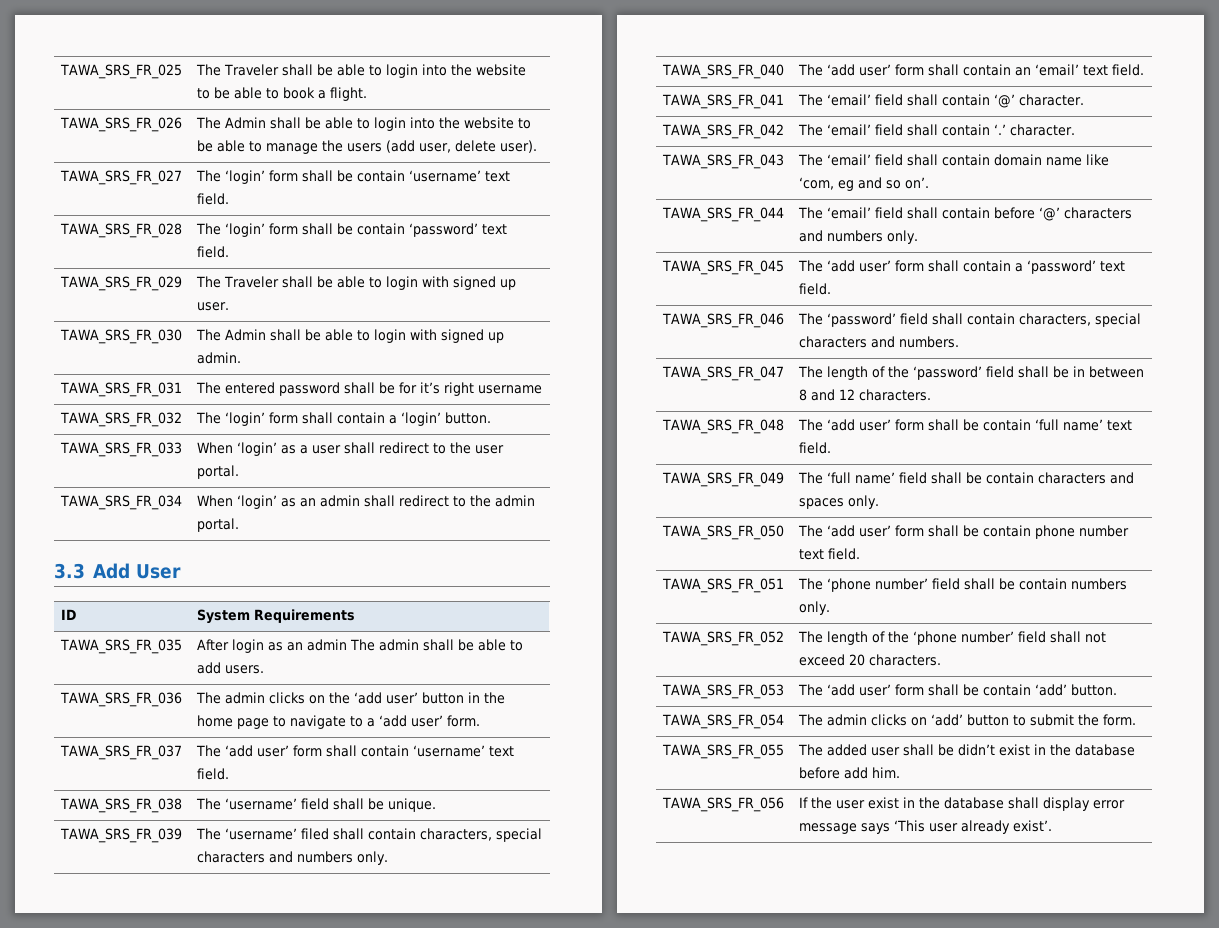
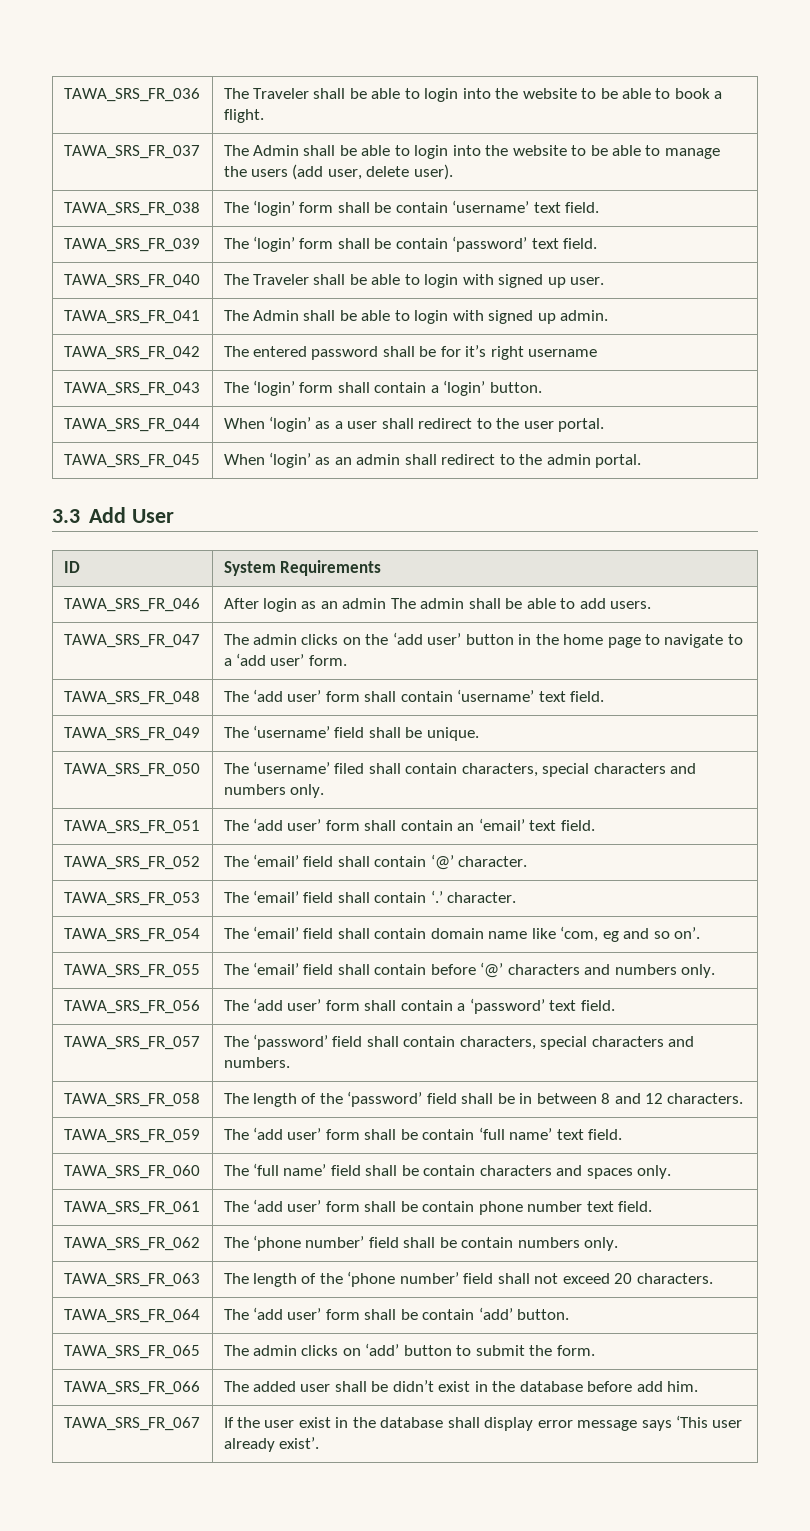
- TAWA_SRS_FR_025 | The Traveler shall be able to login into the website to be able to book a flight.
+ TAWA_SRS_FR_036 | The Traveler shall be able to login into the website to be able to book a flight.
- TAWA_SRS_FR_026 | The Admin shall be able to login into the website to be able to manage the users (add user, delete user).
+ TAWA_SRS_FR_037 | The Admin shall be able to login into the website to be able to manage the users (add user, delete user).
- TAWA_SRS_FR_027 | The ‘login’ form shall be contain ‘username’ text field.
+ TAWA_SRS_FR_038 | The ‘login’ form shall be contain ‘username’ text field.
- TAWA_SRS_FR_028 | The ‘login’ form shall be contain ‘password’ text field.
+ TAWA_SRS_FR_039 | The ‘login’ form shall be contain ‘password’ text field.
- TAWA_SRS_FR_029 | The Traveler shall be able to login with signed up user.
+ TAWA_SRS_FR_040 | The Traveler shall be able to login with signed up user.
- TAWA_SRS_FR_030 | The Admin shall be able to login with signed up admin.
+ TAWA_SRS_FR_041 | The Admin shall be able to login with signed up admin.
- TAWA_SRS_FR_031 | The entered password shall be for it’s right username
+ TAWA_SRS_FR_042 | The entered password shall be for it’s right username
- TAWA_SRS_FR_032 | The ‘login’ form shall contain a ‘login’ button.
+ TAWA_SRS_FR_043 | The ‘login’ form shall contain a ‘login’ button.
- TAWA_SRS_FR_033 | When ‘login’ as a user shall redirect to the user portal.
+ TAWA_SRS_FR_044 | When ‘login’ as a user shall redirect to the user portal.
- TAWA_SRS_FR_034 | When ‘login’ as an admin shall redirect to the admin portal.
+ TAWA_SRS_FR_045 | When ‘login’ as an admin shall redirect to the admin portal.
- TAWA_SRS_FR_035 | After login as an admin The admin shall be able to add users.
+ TAWA_SRS_FR_046 | After login as an admin The admin shall be able to add users.
- TAWA_SRS_FR_036 | The admin clicks on the ‘add user’ button in the home page to navigate to a ‘add user’ form.
+ TAWA_SRS_FR_047 | The admin clicks on the ‘add user’ button in the home page to navigate to a ‘add user’ form.
- TAWA_SRS_FR_037 | The ‘add user’ form shall contain ‘username’ text field.
+ TAWA_SRS_FR_048 | The ‘add user’ form shall contain ‘username’ text field.
- TAWA_SRS_FR_038 | The ‘username’ field shall be unique.
+ TAWA_SRS_FR_049 | The ‘username’ field shall be unique.
- TAWA_SRS_FR_039 | The ‘username’ filed shall contain characters, special characters and numbers only.
+ TAWA_SRS_FR_050 | The ‘username’ filed shall contain characters, special characters and numbers only.
- TAWA_SRS_FR_040 | The ‘add user’ form shall contain an ‘email’ text field.
+ TAWA_SRS_FR_051 | The ‘add user’ form shall contain an ‘email’ text field.
- TAWA_SRS_FR_041 | The ‘email’ field shall contain ‘@’ character.
+ TAWA_SRS_FR_052 | The ‘email’ field shall contain ‘@’ character.
- TAWA_SRS_FR_042 | The ‘email’ field shall contain ‘.’ character.
+ TAWA_SRS_FR_053 | The ‘email’ field shall contain ‘.’ character.
- TAWA_SRS_FR_043 | The ‘email’ field shall contain domain name like ‘com, eg and so on’.
+ TAWA_SRS_FR_054 | The ‘email’ field shall contain domain name like ‘com, eg and so on’.
- TAWA_SRS_FR_044 | The ‘email’ field shall contain before ‘@’ characters and numbers only.
+ TAWA_SRS_FR_055 | The ‘email’ field shall contain before ‘@’ characters and numbers only.
- TAWA_SRS_FR_045 | The ‘add user’ form shall contain a ‘password’ text field.
+ TAWA_SRS_FR_056 | The ‘add user’ form shall contain a ‘password’ text field.
- TAWA_SRS_FR_046 | The ‘password’ field shall contain characters, special characters and numbers.
+ TAWA_SRS_FR_057 | The ‘password’ field shall contain characters, special characters and numbers.
- TAWA_SRS_FR_047 | The length of the ‘password’ field shall be in between 8 and 12 characters.
+ TAWA_SRS_FR_058 | The length of the ‘password’ field shall be in between 8 and 12 characters.
- TAWA_SRS_FR_048 | The ‘add user’ form shall be contain ‘full name’ text field.
+ TAWA_SRS_FR_059 | The ‘add user’ form shall be contain ‘full name’ text field.
- TAWA_SRS_FR_049 | The ‘full name’ field shall be contain characters and spaces only.
+ TAWA_SRS_FR_060 | The ‘full name’ field shall be contain characters and spaces only.
- TAWA_SRS_FR_050 | The ‘add user’ form shall be contain phone number text field.
+ TAWA_SRS_FR_061 | The ‘add user’ form shall be contain phone number text field.
- TAWA_SRS_FR_051 | The ‘phone number’ field shall be contain numbers only.
+ TAWA_SRS_FR_062 | The ‘phone number’ field shall be contain numbers only.
- TAWA_SRS_FR_052 | The length of the ‘phone number’ field shall not exceed 20 characters.
+ TAWA_SRS_FR_063 | The length of the ‘phone number’ field shall not exceed 20 characters.
- TAWA_SRS_FR_053 | The ‘add user’ form shall be contain ‘add’ button.
+ TAWA_SRS_FR_064 | The ‘add user’ form shall be contain ‘add’ button.
- TAWA_SRS_FR_054 | The admin clicks on ‘add’ button to submit the form.
+ TAWA_SRS_FR_065 | The admin clicks on ‘add’ button to submit the form.
- TAWA_SRS_FR_055 | The added user shall be didn’t exist in the database before add him.
+ TAWA_SRS_FR_066 | The added user shall be didn’t exist in the database before add him.
- TAWA_SRS_FR_056 | If the user exist in the database shall display error message says ‘This user already exist’.
+ TAWA_SRS_FR_067 | If the user exist in the database shall display error message says ‘This user already exist’.

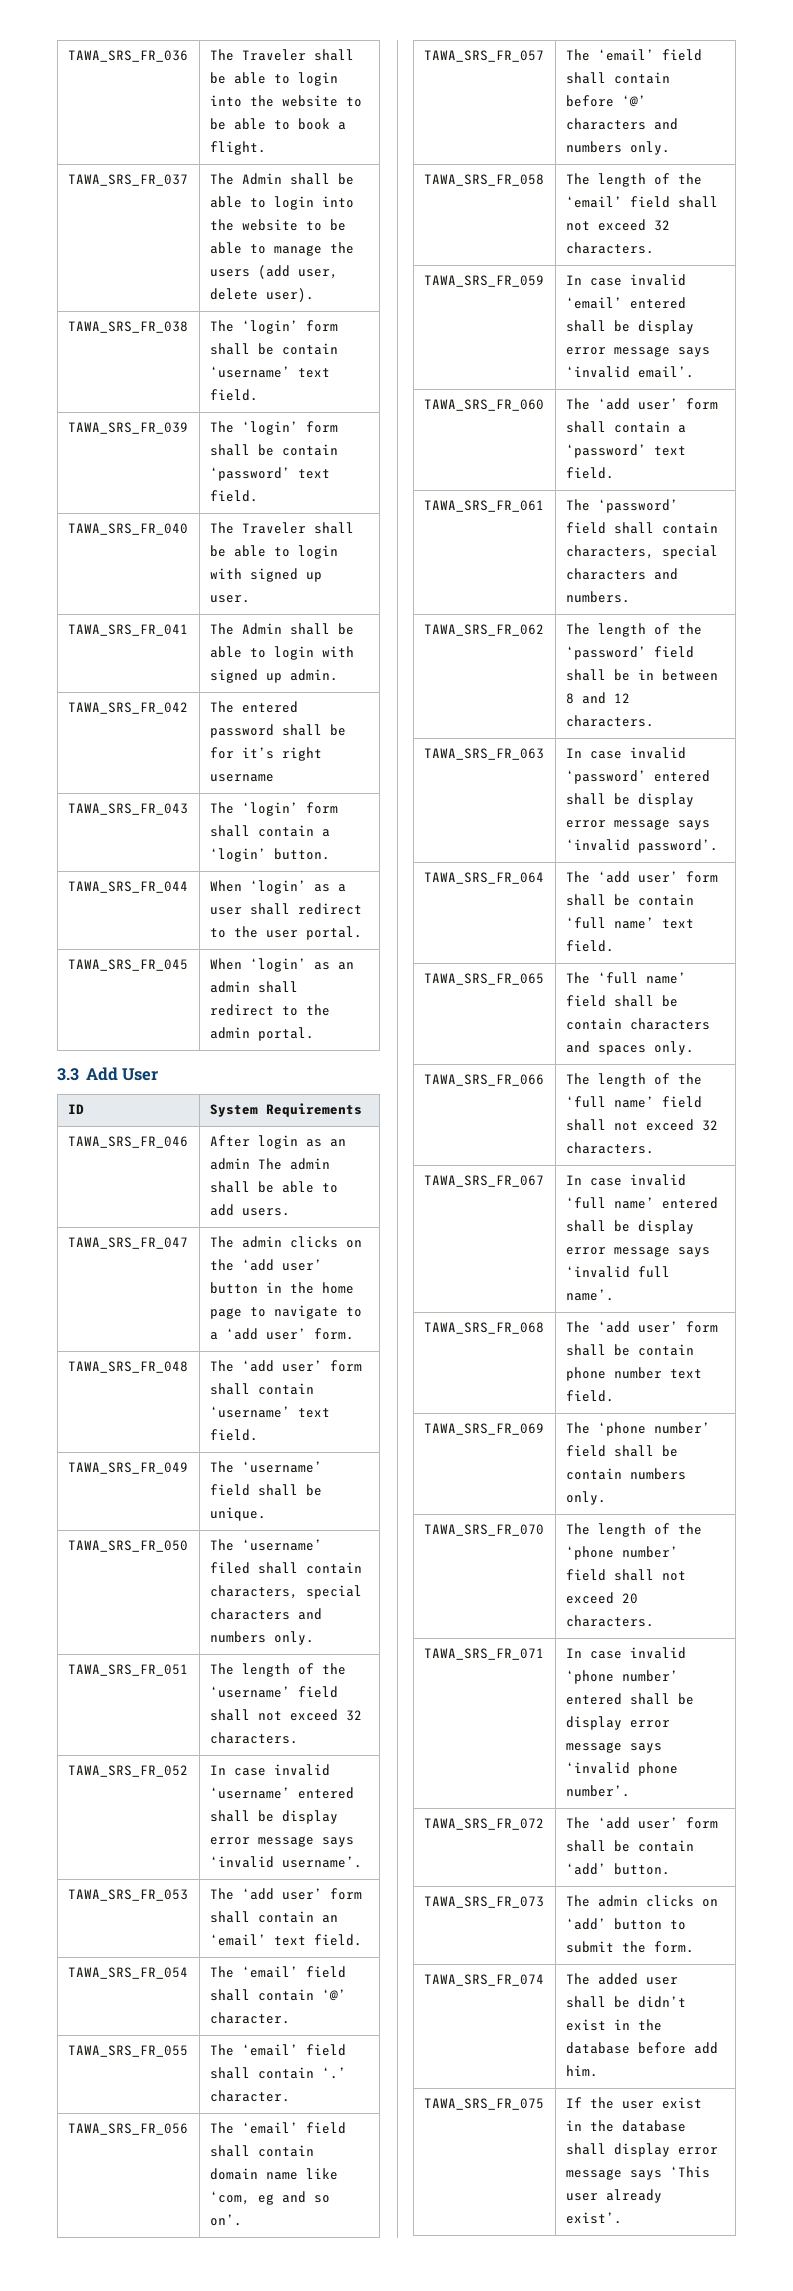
- TAWA_SRS_FR_051 | The ‘add user’ form shall contain an ‘email’ text field.
+ TAWA_SRS_FR_051 | The length of the ‘username’ field shall not exceed 32 characters.
+ TAWA_SRS_FR_052 | In case invalid ‘username’ entered shall be display error message says ‘invalid username’.
+ TAWA_SRS_FR_053 | The ‘add user’ form shall contain an ‘email’ text field.
- TAWA_SRS_FR_052 | The ‘email’ field shall contain ‘@’ character.
+ TAWA_SRS_FR_054 | The ‘email’ field shall contain ‘@’ character.
- TAWA_SRS_FR_053 | The ‘email’ field shall contain ‘.’ character.
+ TAWA_SRS_FR_055 | The ‘email’ field shall contain ‘.’ character.
- TAWA_SRS_FR_054 | The ‘email’ field shall contain domain name like ‘com, eg and so on’.
+ TAWA_SRS_FR_056 | The ‘email’ field shall contain domain name like ‘com, eg and so on’.
- TAWA_SRS_FR_055 | The ‘email’ field shall contain before ‘@’ characters and numbers only.
+ TAWA_SRS_FR_057 | The ‘email’ field shall contain before ‘@’ characters and numbers only.
- TAWA_SRS_FR_056 | The ‘add user’ form shall contain a ‘password’ text field.
+ TAWA_SRS_FR_058 | The length of the ‘email’ field shall not exceed 32 characters.
+ TAWA_SRS_FR_059 | In case invalid ‘email’ entered shall be display error message says ‘invalid email’.
+ TAWA_SRS_FR_060 | The ‘add user’ form shall contain a ‘password’ text field.
- TAWA_SRS_FR_057 | The ‘password’ field shall contain characters, special characters and numbers.
+ TAWA_SRS_FR_061 | The ‘password’ field shall contain characters, special characters and numbers.
- TAWA_SRS_FR_058 | The length of the ‘password’ field shall be in between 8 and 12 characters.
+ TAWA_SRS_FR_062 | The length of the ‘password’ field shall be in between 8 and 12 characters.
- TAWA_SRS_FR_059 | The ‘add user’ form shall be contain ‘full name’ text field.
+ TAWA_SRS_FR_063 | In case invalid ‘password’ entered shall be display error message says ‘invalid password’.
+ TAWA_SRS_FR_064 | The ‘add user’ form shall be contain ‘full name’ text field.
- TAWA_SRS_FR_060 | The ‘full name’ field shall be contain characters and spaces only.
+ TAWA_SRS_FR_065 | The ‘full name’ field shall be contain characters and spaces only.
- TAWA_SRS_FR_061 | The ‘add user’ form shall be contain phone number text field.
+ TAWA_SRS_FR_066 | The length of the ‘full name’ field shall not exceed 32 characters.
+ TAWA_SRS_FR_067 | In case invalid ‘full name’ entered shall be display error message says ‘invalid full name’.
+ TAWA_SRS_FR_068 | The ‘add user’ form shall be contain phone number text field.
- TAWA_SRS_FR_062 | The ‘phone number’ field shall be contain numbers only.
+ TAWA_SRS_FR_069 | The ‘phone number’ field shall be contain numbers only.
- TAWA_SRS_FR_063 | The length of the ‘phone number’ field shall not exceed 20 characters.
+ TAWA_SRS_FR_070 | The length of the ‘phone number’ field shall not exceed 20 characters.
- TAWA_SRS_FR_064 | The ‘add user’ form shall be contain ‘add’ button.
+ TAWA_SRS_FR_071 | In case invalid ‘phone number’ entered shall be display error message says ‘invalid phone number’.
+ TAWA_SRS_FR_072 | The ‘add user’ form shall be contain ‘add’ button.
- TAWA_SRS_FR_065 | The admin clicks on ‘add’ button to submit the form.
+ TAWA_SRS_FR_073 | The admin clicks on ‘add’ button to submit the form.
- TAWA_SRS_FR_066 | The added user shall be didn’t exist in the database before add him.
+ TAWA_SRS_FR_074 | The added user shall be didn’t exist in the database before add him.
- TAWA_SRS_FR_067 | If the user exist in the database shall display error message says ‘This user already exist’.
+ TAWA_SRS_FR_075 | If the user exist in the database shall display error message says ‘This user already exist’.

